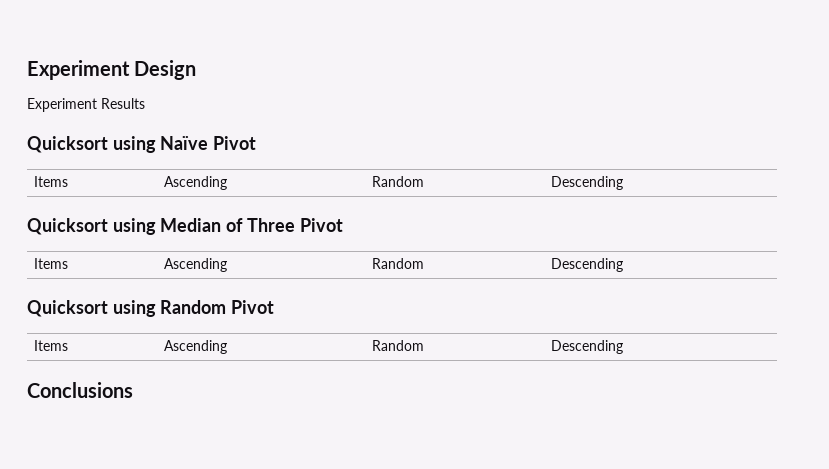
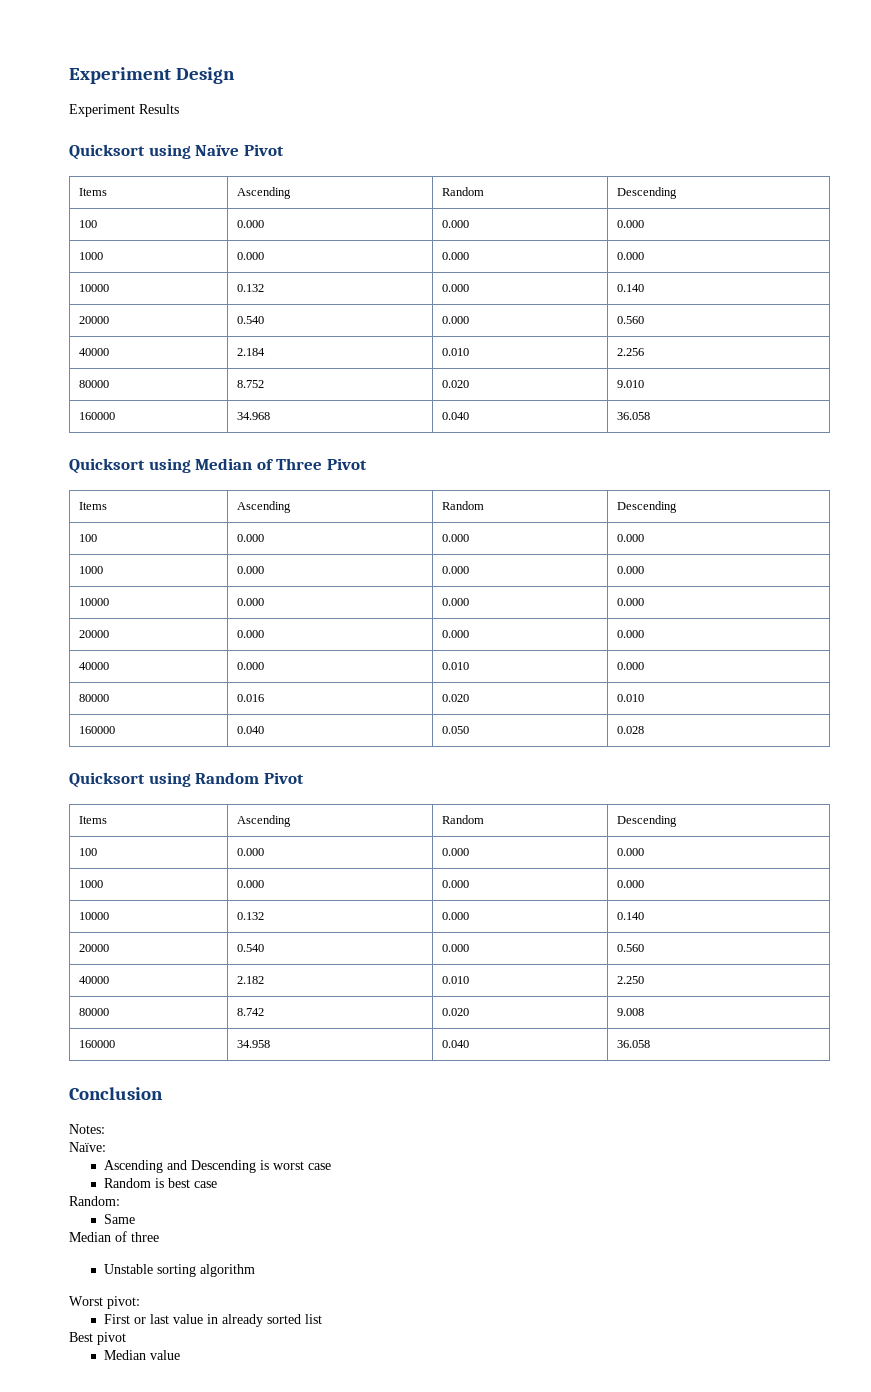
  Quicksort using Naïve Pivot
  Items | Ascending | Random | Descending
+ 100 | 0.000 | 0.000 | 0.000
+ 1000 | 0.000 | 0.000 | 0.000
+ 10000 | 0.132 | 0.000 | 0.140
+ 20000 | 0.540 | 0.000 | 0.560
+ 40000 | 2.184 | 0.010 | 2.256
+ 80000 | 8.752 | 0.020 | 9.010
+ 160000 | 34.968 | 0.040 | 36.058
  Quicksort using Median of Three Pivot
  Items | Ascending | Random | Descending
+ 100 | 0.000 | 0.000 | 0.000
+ 1000 | 0.000 | 0.000 | 0.000
+ 10000 | 0.000 | 0.000 | 0.000
+ 20000 | 0.000 | 0.000 | 0.000
+ 40000 | 0.000 | 0.010 | 0.000
+ 80000 | 0.016 | 0.020 | 0.010
+ 160000 | 0.040 | 0.050 | 0.028
  Quicksort using Random Pivot
  Items | Ascending | Random | Descending
- Conclusions
+ 100 | 0.000 | 0.000 | 0.000
+ 1000 | 0.000 | 0.000 | 0.000
+ 10000 | 0.132 | 0.000 | 0.140
+ 20000 | 0.540 | 0.000 | 0.560
+ 40000 | 2.182 | 0.010 | 2.250
+ 80000 | 8.742 | 0.020 | 9.008
+ 160000 | 34.958 | 0.040 | 36.058
+ Conclusion
+ Notes:
+ Naïve:
+ Ascending and Descending is worst case
+ Random is best case
+ Random:
+ Same
+ Median of three
+ Unstable sorting algorithm
+ Worst pivot:
+ First or last value in already sorted list
+ Best pivot
+ Median value

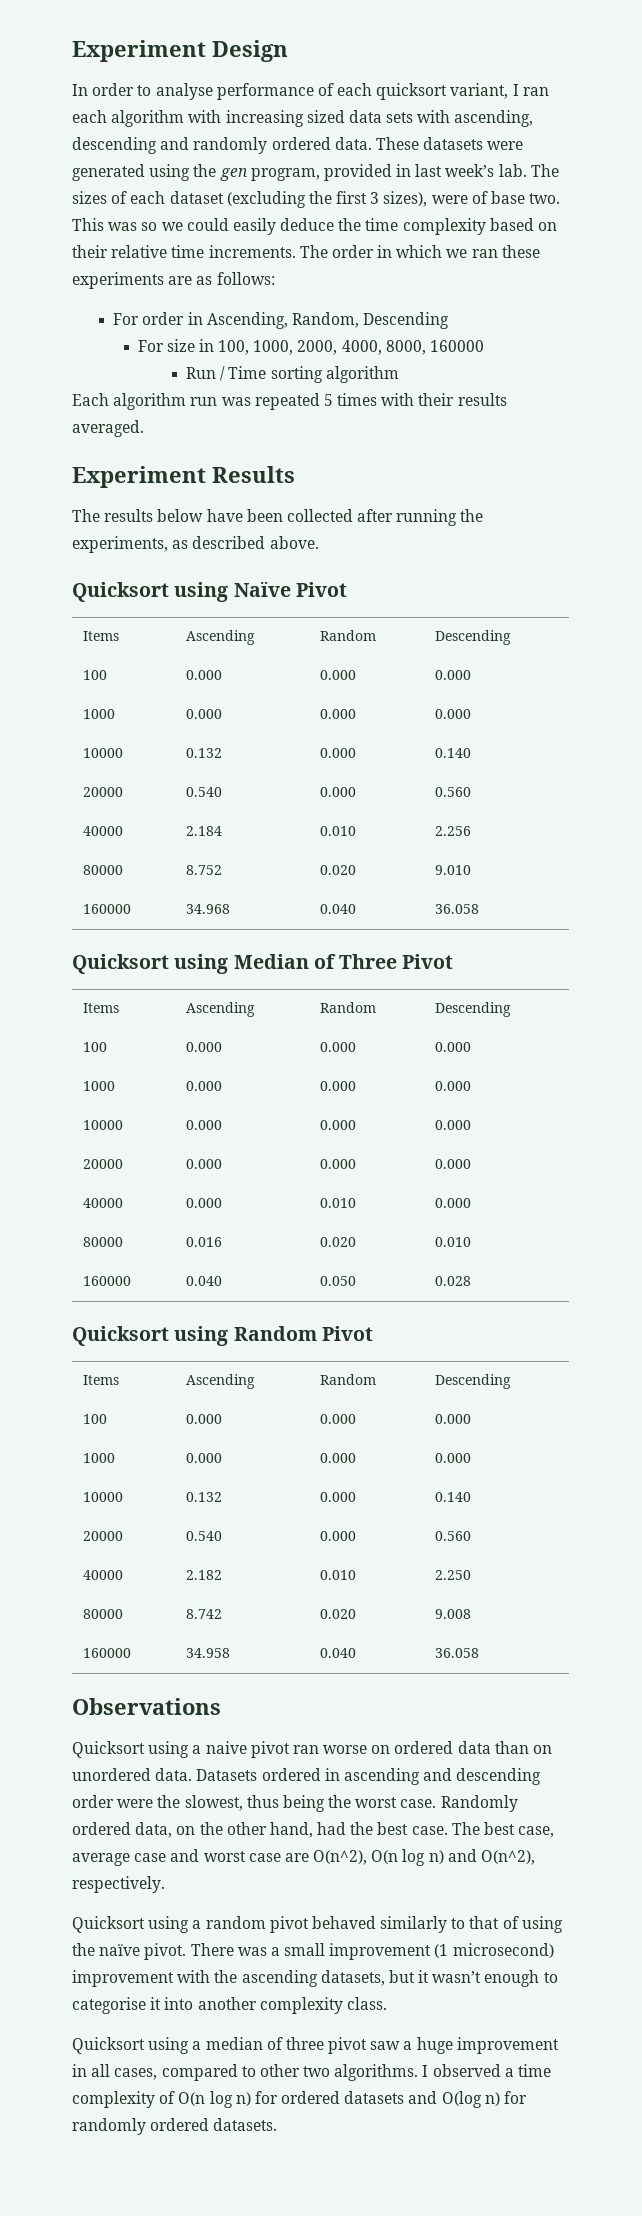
+ In order to analyse performance of each quicksort variant, I ran each algorithm with increasing sized data sets with ascending, descending and randomly ordered data. These datasets were generated using the gen program, provided in last week’s lab. The sizes of each dataset (excluding the first 3 sizes), were of base two. This was so we could easily deduce the time complexity based on their relative time increments. The order in which we ran these experiments are as follows:
+ For order in Ascending, Random, Descending
+ For size in 100, 1000, 2000, 4000, 8000, 160000
+ Run / Time sorting algorithm
+ Each algorithm run was repeated 5 times with their results averaged.
  Experiment Results
+ The results below have been collected after running the experiments, as described above.
- Conclusion
- Notes:
- Naïve:
- Ascending and Descending is worst case
- Random is best case
- Random:
- Same
- Median of three
- Unstable sorting algorithm
- Worst pivot:
- First or last value in already sorted list
- Best pivot
- Median value
+ Observations
+ Quicksort using a naive pivot ran worse on ordered data than on unordered data. Datasets ordered in ascending and descending order were the slowest, thus being the worst case. Randomly ordered data, on the other hand, had the best case. The best case, average case and worst case are O(n^2), O(n log n) and O(n^2), respectively.
+ Quicksort using a random pivot behaved similarly to that of using the naïve pivot. There was a small improvement (1 microsecond) improvement with the ascending datasets, but it wasn’t enough to categorise it into another complexity class.
+ Quicksort using a median of three pivot saw a huge improvement in all cases, compared to other two algorithms. I observed a time complexity of O(n log n) for ordered datasets and O(log n) for randomly ordered datasets.

